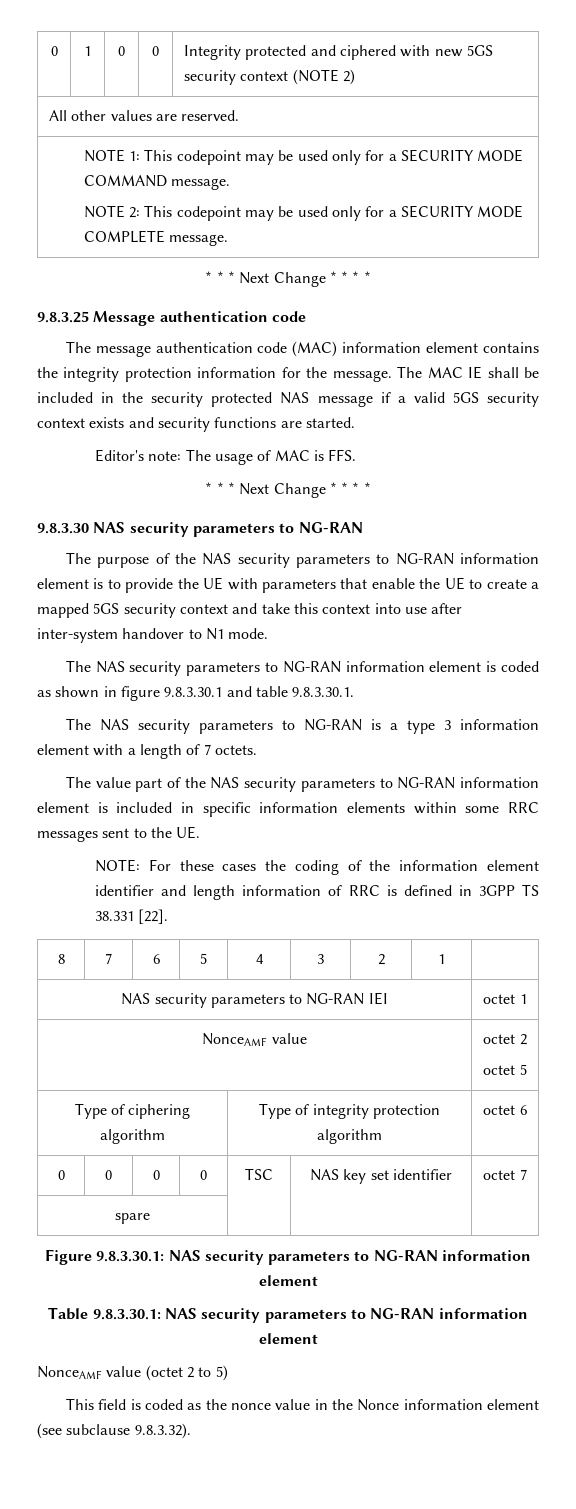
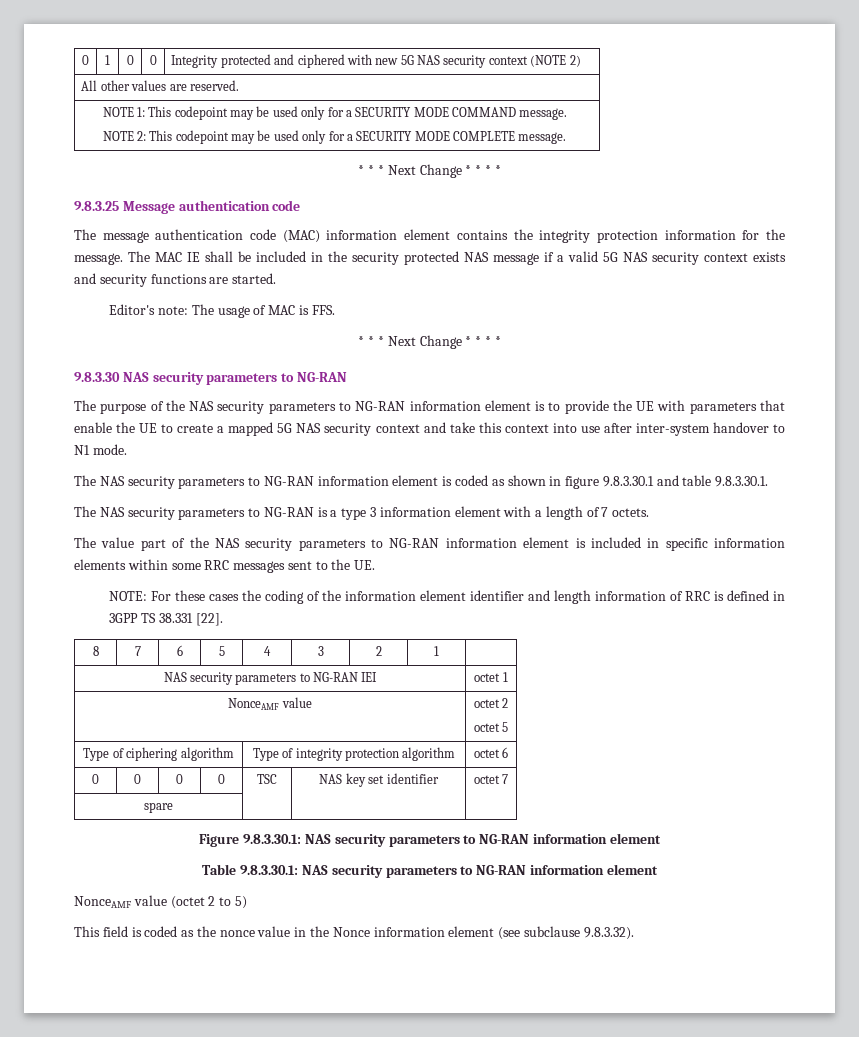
- 0 | 1 | 0 | 0 | Integrity protected and ciphered with new 5GS security context (NOTE 2)
+ 0 | 1 | 0 | 0 | Integrity protected and ciphered with new 5G NAS security context (NOTE 2)
- The MAC IE shall be included in the security protected NAS message if a valid 5GS security context exists and security functions are started.
+ The MAC IE shall be included in the security protected NAS message if a valid 5G NAS security context exists and security functions are started.
- The purpose of the NAS security parameters to NG-RAN information element is to provide the UE with parameters that enable the UE to create a mapped 5GS security context and take this context into use after inter-system handover to N1 mode.
+ The purpose of the NAS security parameters to NG-RAN information element is to provide the UE with parameters that enable the UE to create a mapped 5G NAS security context and take this context into use after inter-system handover to N1 mode.

